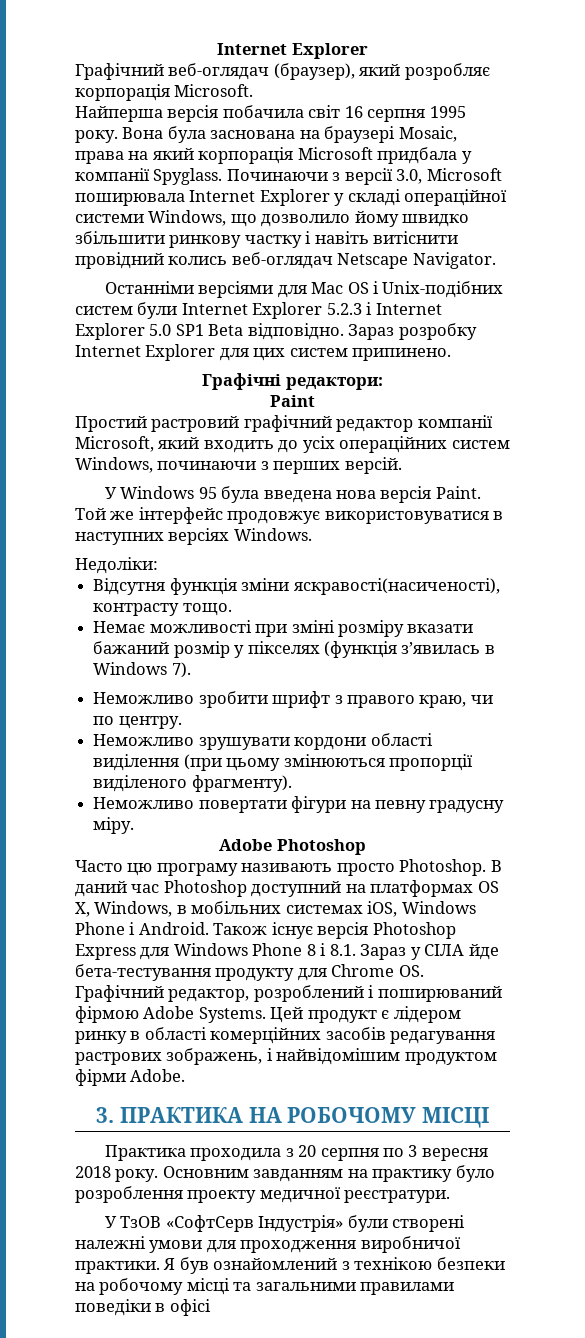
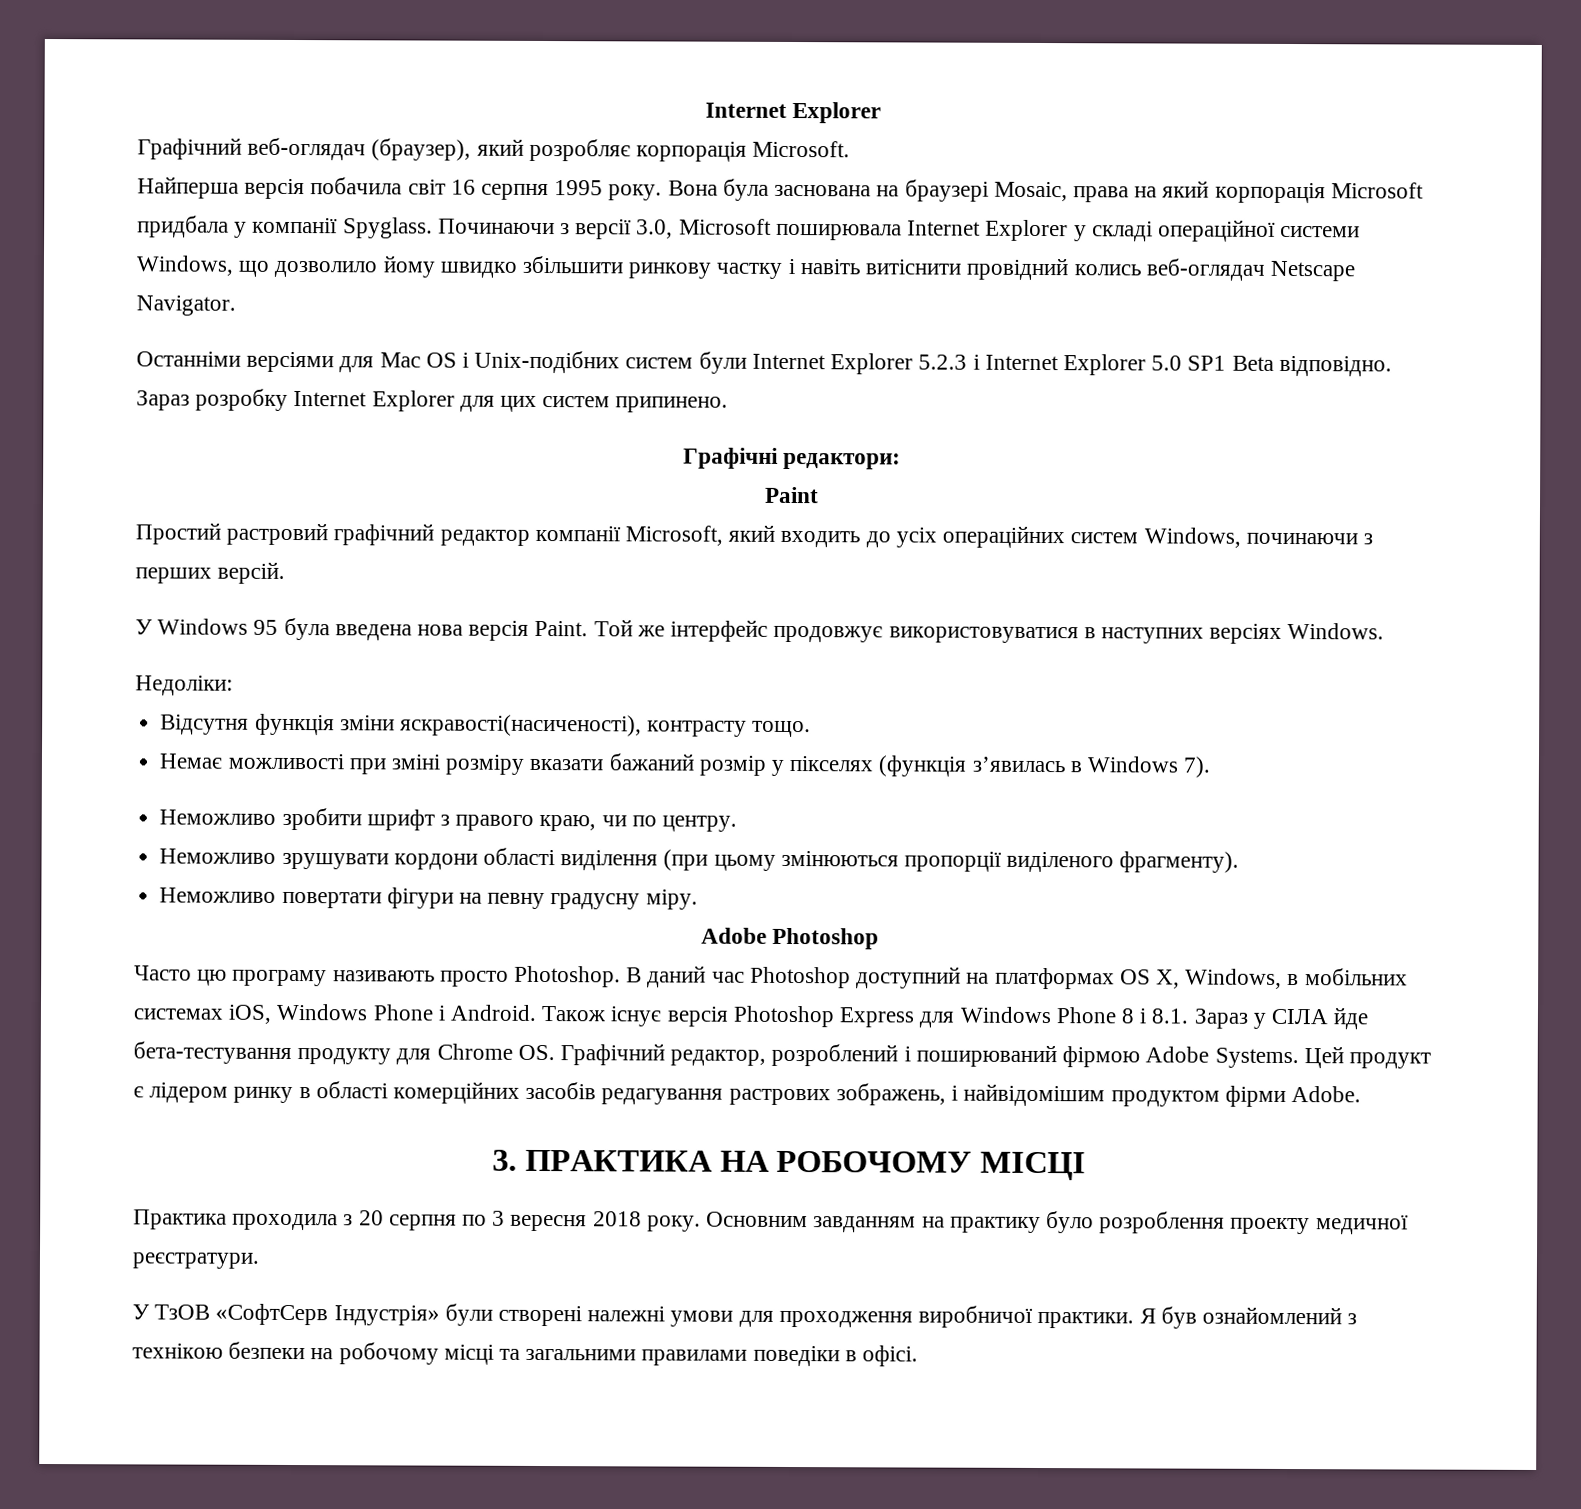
- Я був ознайомлений з технікою безпеки на робочому місці та загальними правилами поведіки в офісі
+ Я був ознайомлений з технікою безпеки на робочому місці та загальними правилами поведіки в офісі.

